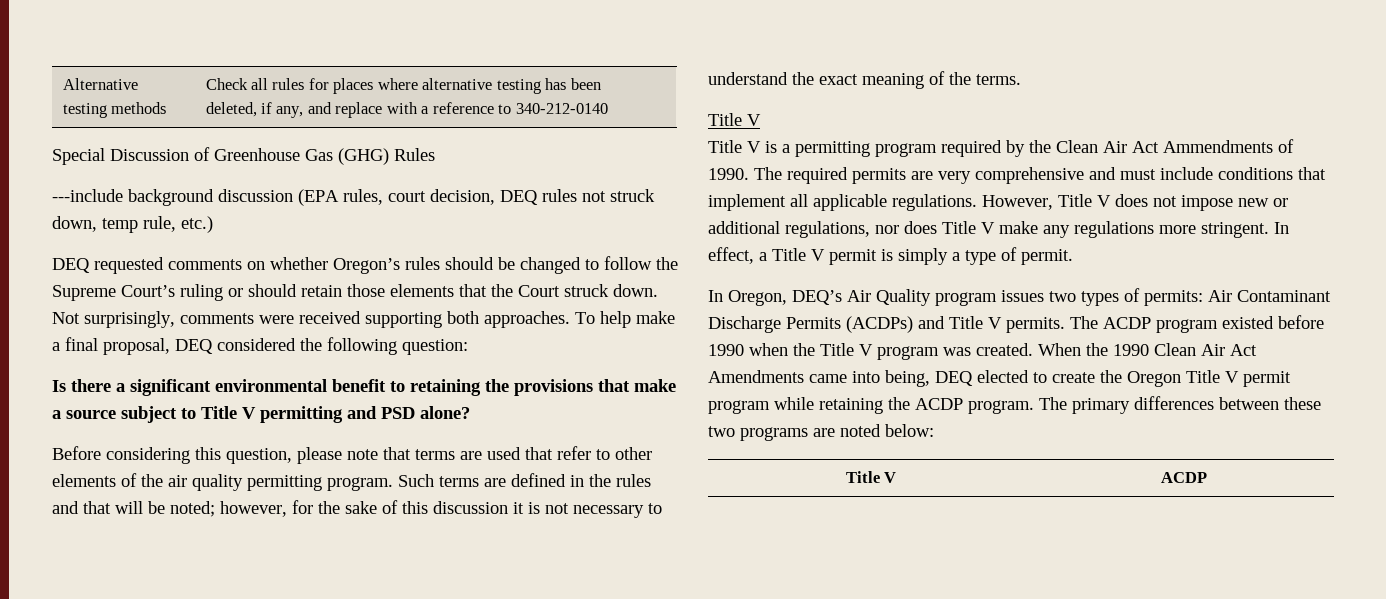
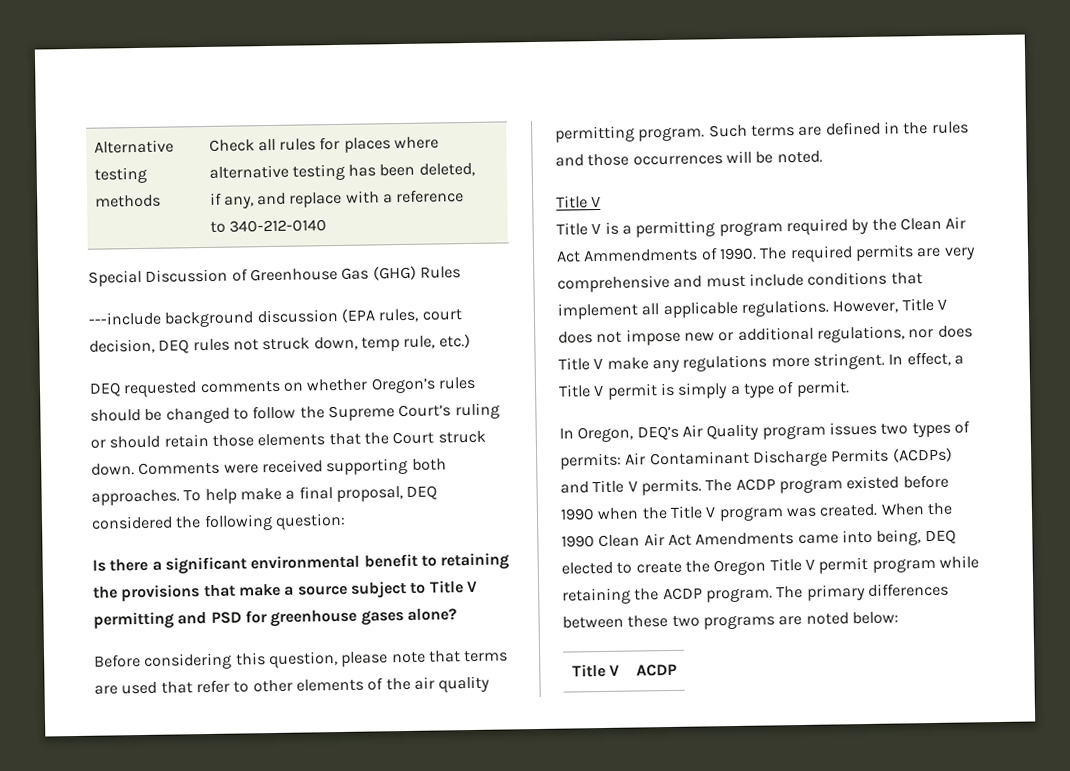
- Not surprisingly, comments were received supporting both approaches.
+ Comments were received supporting both approaches.
- Is there a significant environmental benefit to retaining the provisions that make a source subject to Title V permitting and PSD alone?
+ Is there a significant environmental benefit to retaining the provisions that make a source subject to Title V permitting and PSD for greenhouse gases alone?
- Such terms are defined in the rules and that will be noted; however, for the sake of this discussion it is not necessary to understand the exact meaning of the terms.
+ Such terms are defined in the rules and those occurrences will be noted.

